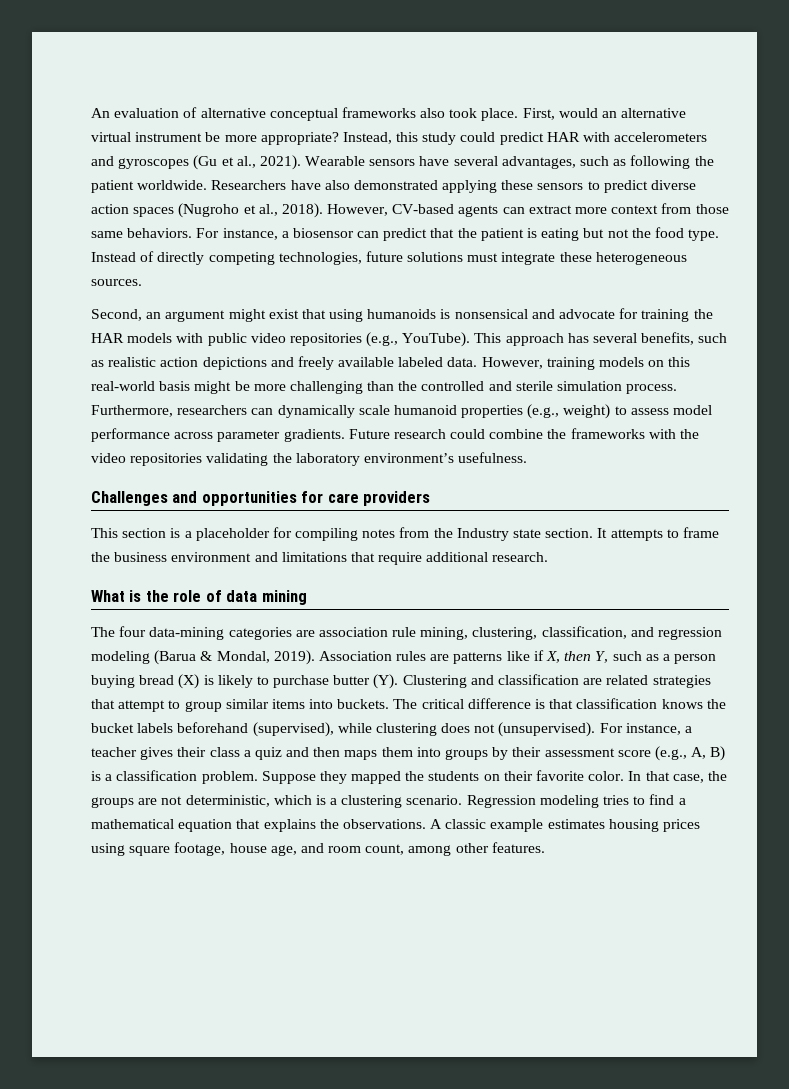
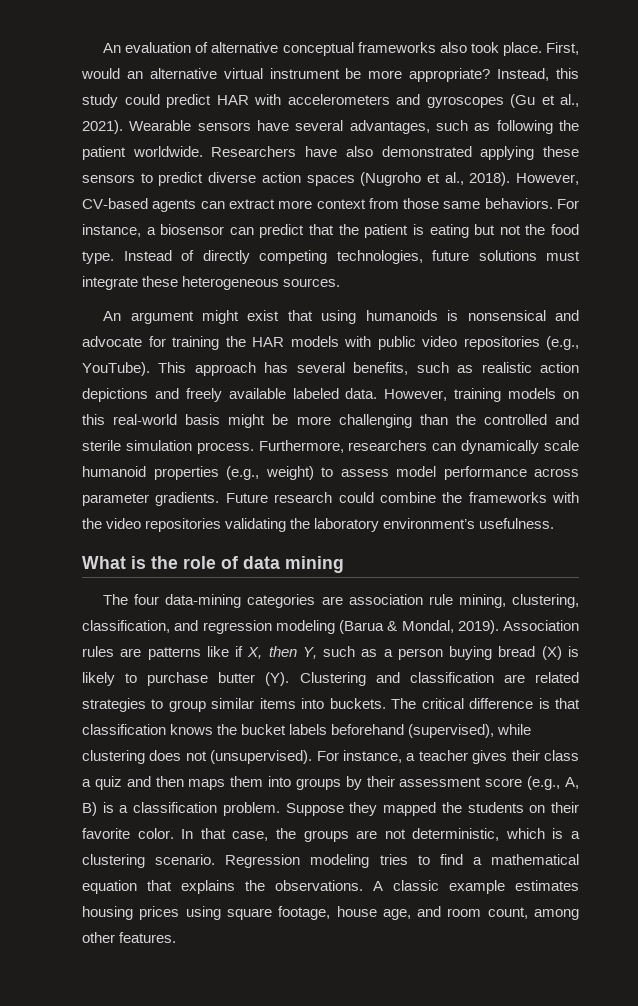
- Second, an argument might exist that using humanoids is nonsensical and advocate for training the HAR models with public video repositories (e.g., YouTube).
+ An argument might exist that using humanoids is nonsensical and advocate for training the HAR models with public video repositories (e.g., YouTube).
- Challenges and opportunities for care providers
- This section is a placeholder for compiling notes from the Industry state section. It attempts to frame the business environment and limitations that require additional research.
- Association rules are patterns like if X, then Y, such as a person buying bread (X) is likely to purchase butter (Y). Clustering and classification are related strategies that attempt to group similar items into buckets.
+ Association rules are patterns like if X, then Y, such as a person buying bread (X) is likely to purchase butter (Y). Clustering and classification are related strategies to group similar items into buckets.

